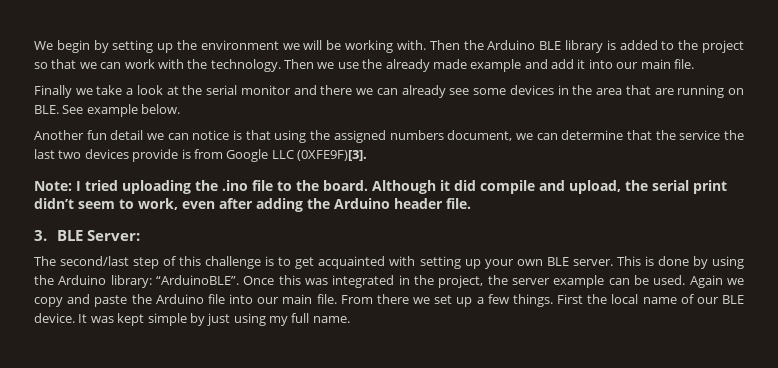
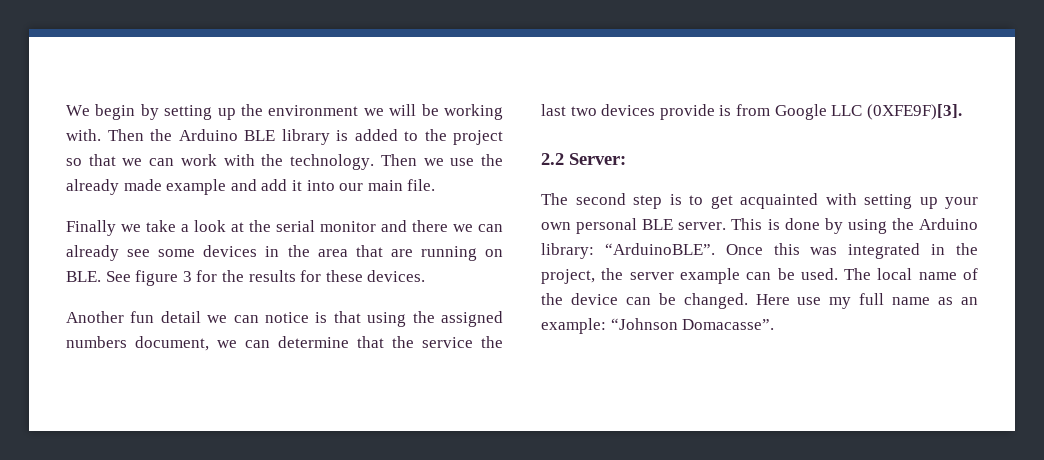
- Finally we take a look at the serial monitor and there we can already see some devices in the area that are running on BLE. See example below.
+ Finally we take a look at the serial monitor and there we can already see some devices in the area that are running on BLE. See figure 3 for the results for these devices.
- Note: I tried uploading the .ino file to the board. Although it did compile and upload, the serial print didn’t seem to work, even after adding the Arduino header file.
- 3. BLE Server:
- The second/last step of this challenge is to get acquainted with setting up your own BLE server.
+ 2.2 Server:
+ The second step is to get acquainted with setting up your own personal BLE server.
- Again we copy and paste the Arduino file into our main file. From there we set up a few things. First the local name of our BLE device. It was kept simple by just using my full name.
+ The local name of the device can be changed. Here use my full name as an example: “Johnson Domacasse”.

